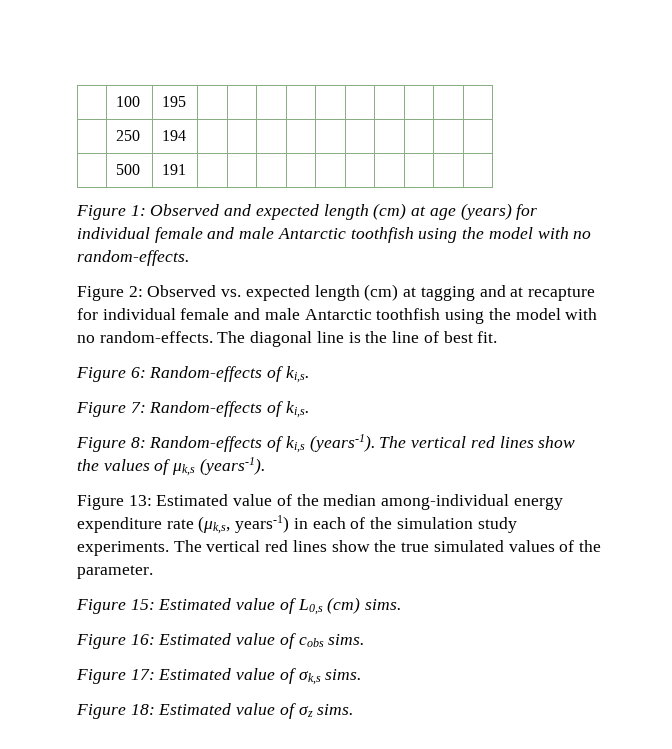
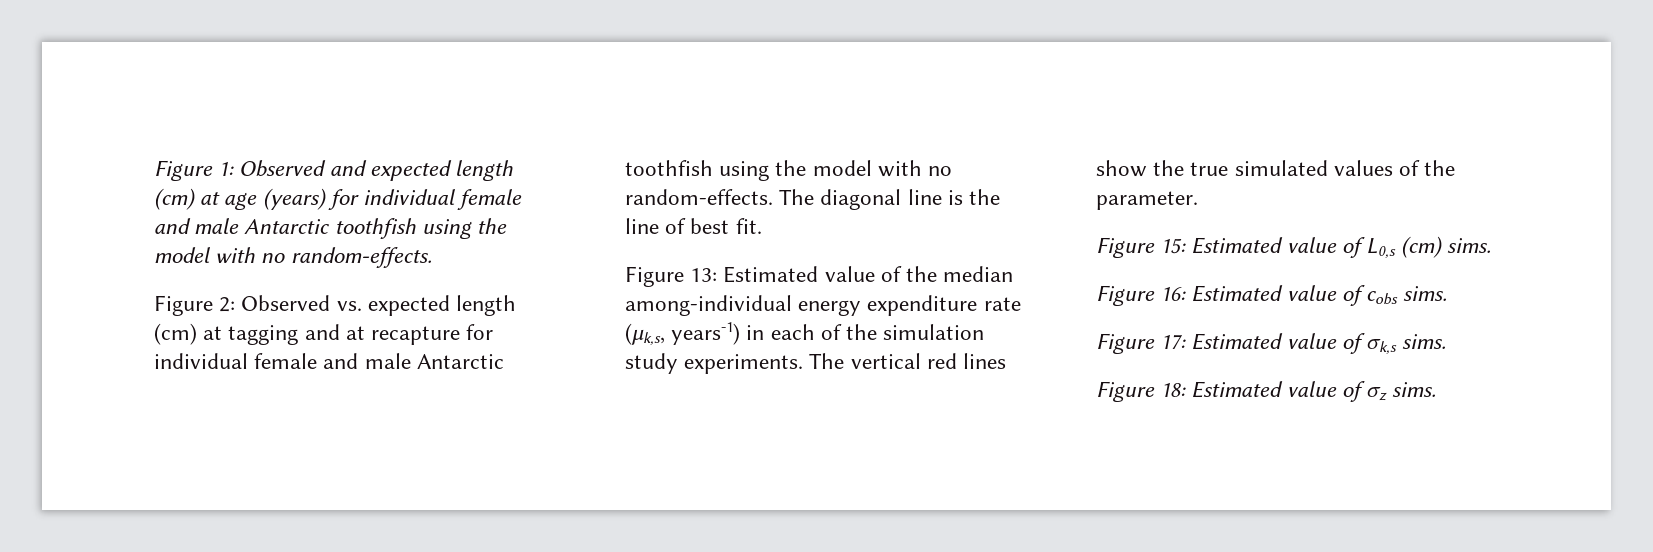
- | 100 | 195 | | | | | | | | | |
- | 250 | 194 | | | | | | | | | |
- | 500 | 191 | | | | | | | | | |
- Figure 6: Random-effects of ki,s.
- Figure 7: Random-effects of ki,s.
- Figure 8: Random-effects of ki,s (years-1). The vertical red lines show the values of μk,s (years-1).

